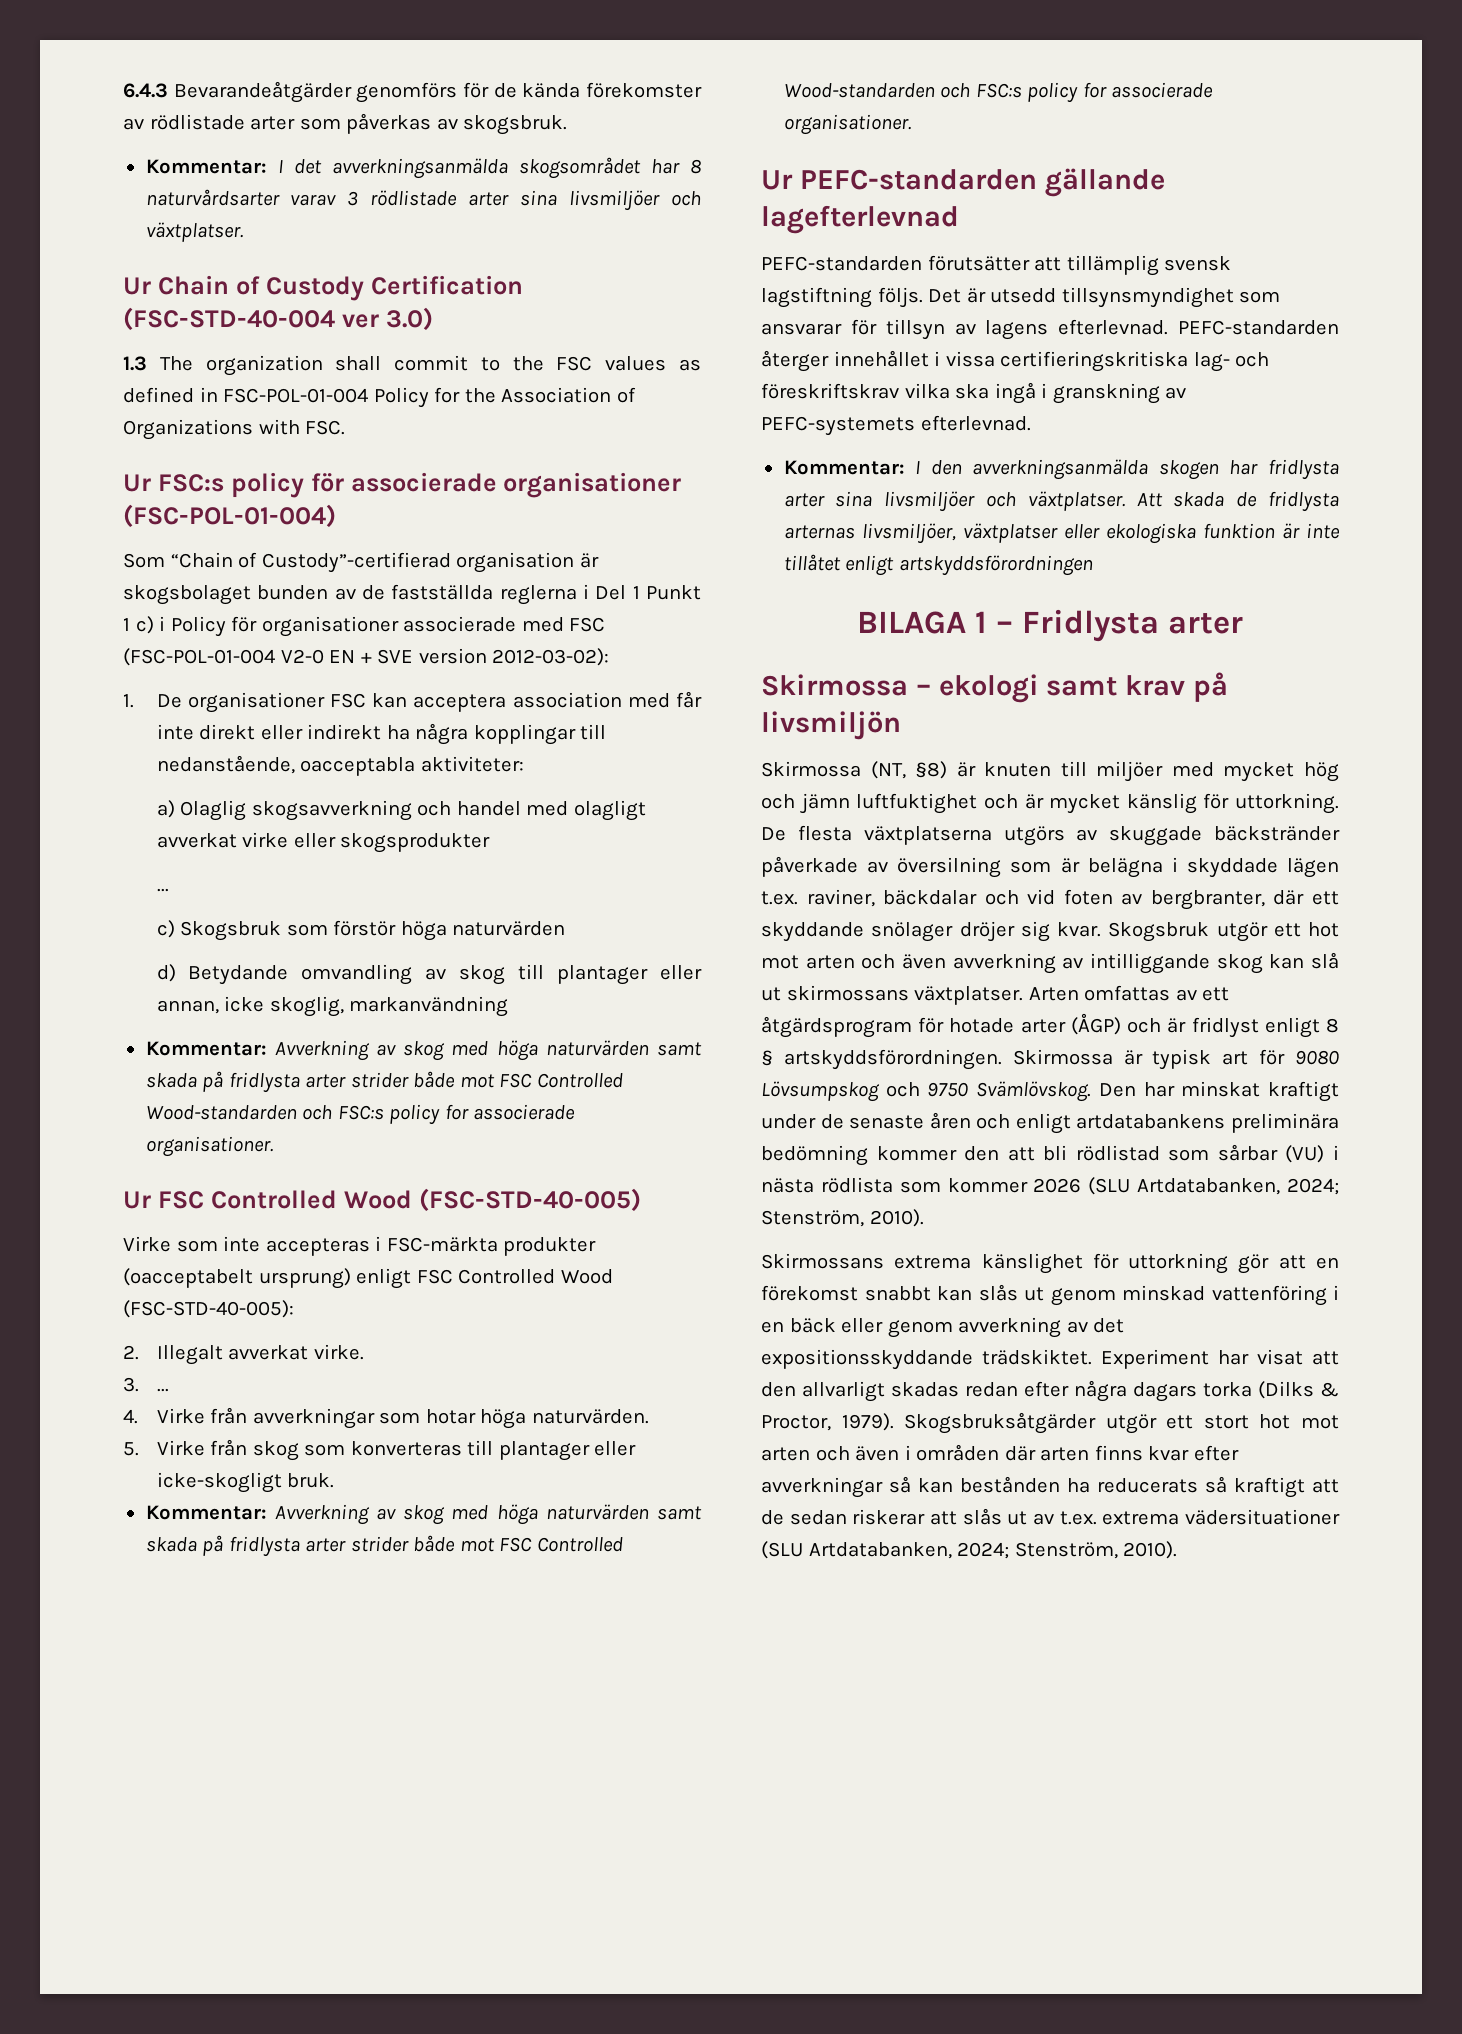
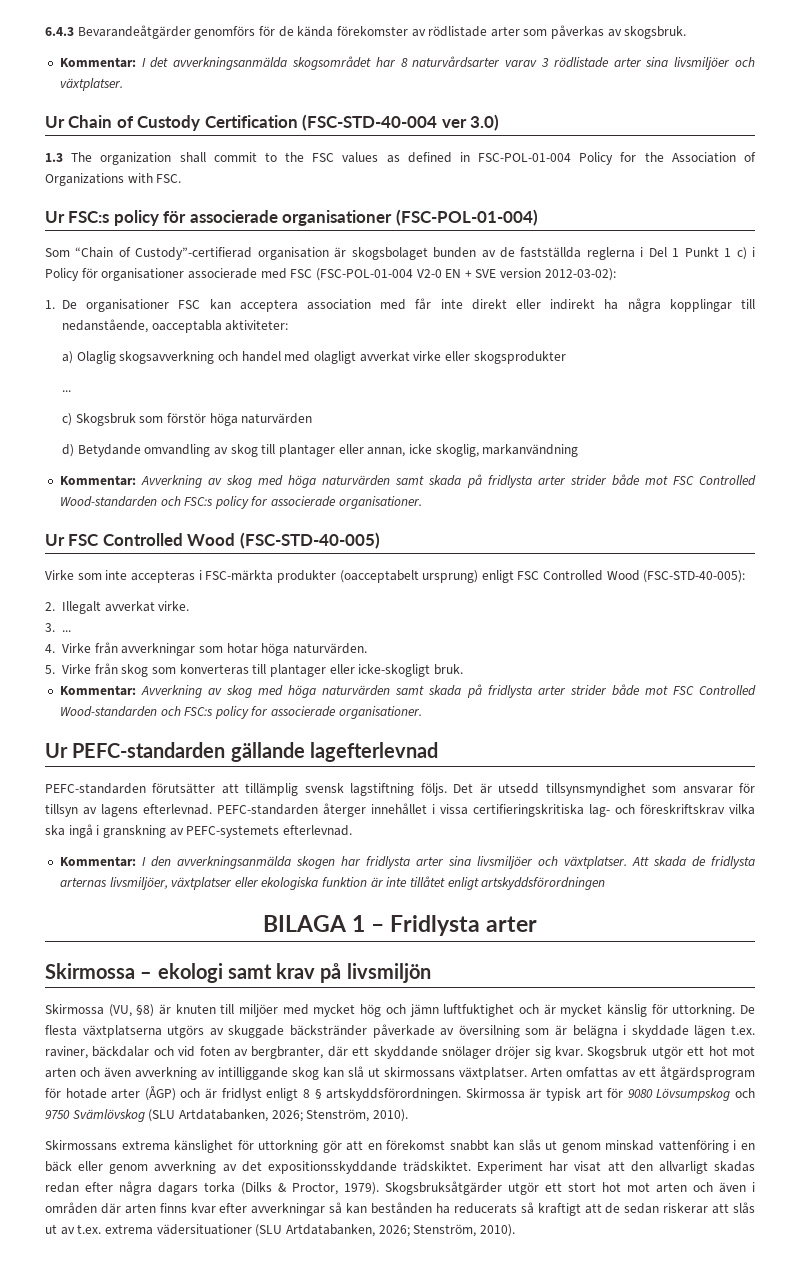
- Skirmossa (NT, §8) är knuten till miljöer med mycket hög och jämn luftfuktighet och är mycket känslig för uttorkning.
+ Skirmossa (VU, §8) är knuten till miljöer med mycket hög och jämn luftfuktighet och är mycket känslig för uttorkning.
- Skirmossa är typisk art för 9080 Lövsumpskog och 9750 Svämlövskog. Den har minskat kraftigt under de senaste åren och enligt artdatabankens preliminära bedömning kommer den att bli rödlistad som sårbar (VU) i nästa rödlista som kommer 2026 (SLU Artdatabanken, 2024; Stenström, 2010).
+ Skirmossa är typisk art för 9080 Lövsumpskog och 9750 Svämlövskog (SLU Artdatabanken, 2026; Stenström, 2010).
- Skogsbruksåtgärder utgör ett stort hot mot arten och även i områden där arten finns kvar efter avverkningar så kan bestånden ha reducerats så kraftigt att de sedan riskerar att slås ut av t.ex. extrema vädersituationer (SLU Artdatabanken, 2024; Stenström, 2010).
+ Skogsbruksåtgärder utgör ett stort hot mot arten och även i områden där arten finns kvar efter avverkningar så kan bestånden ha reducerats så kraftigt att de sedan riskerar att slås ut av t.ex. extrema vädersituationer (SLU Artdatabanken, 2026; Stenström, 2010).

